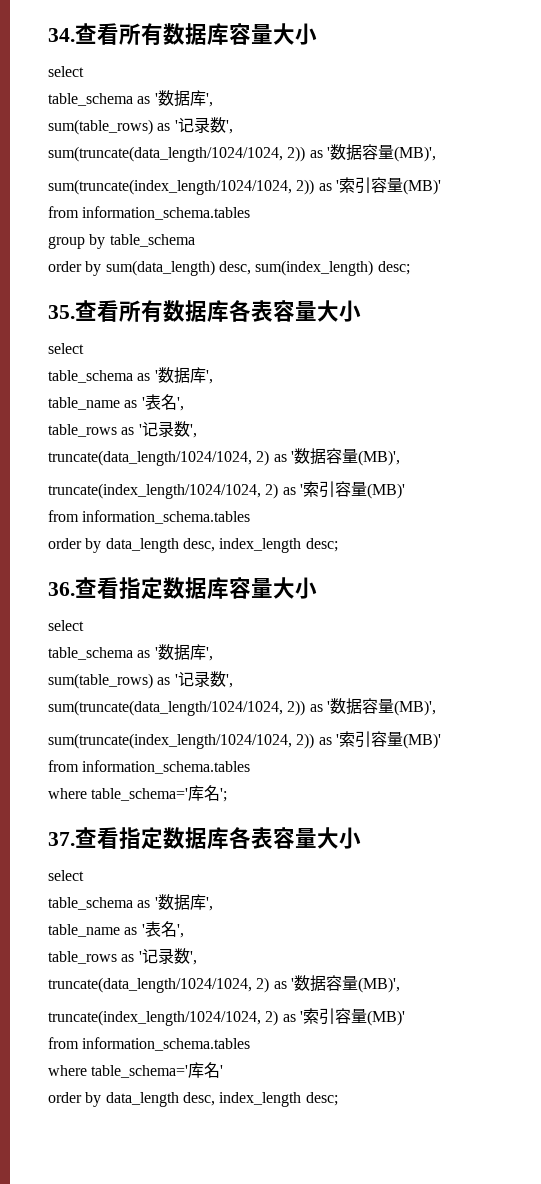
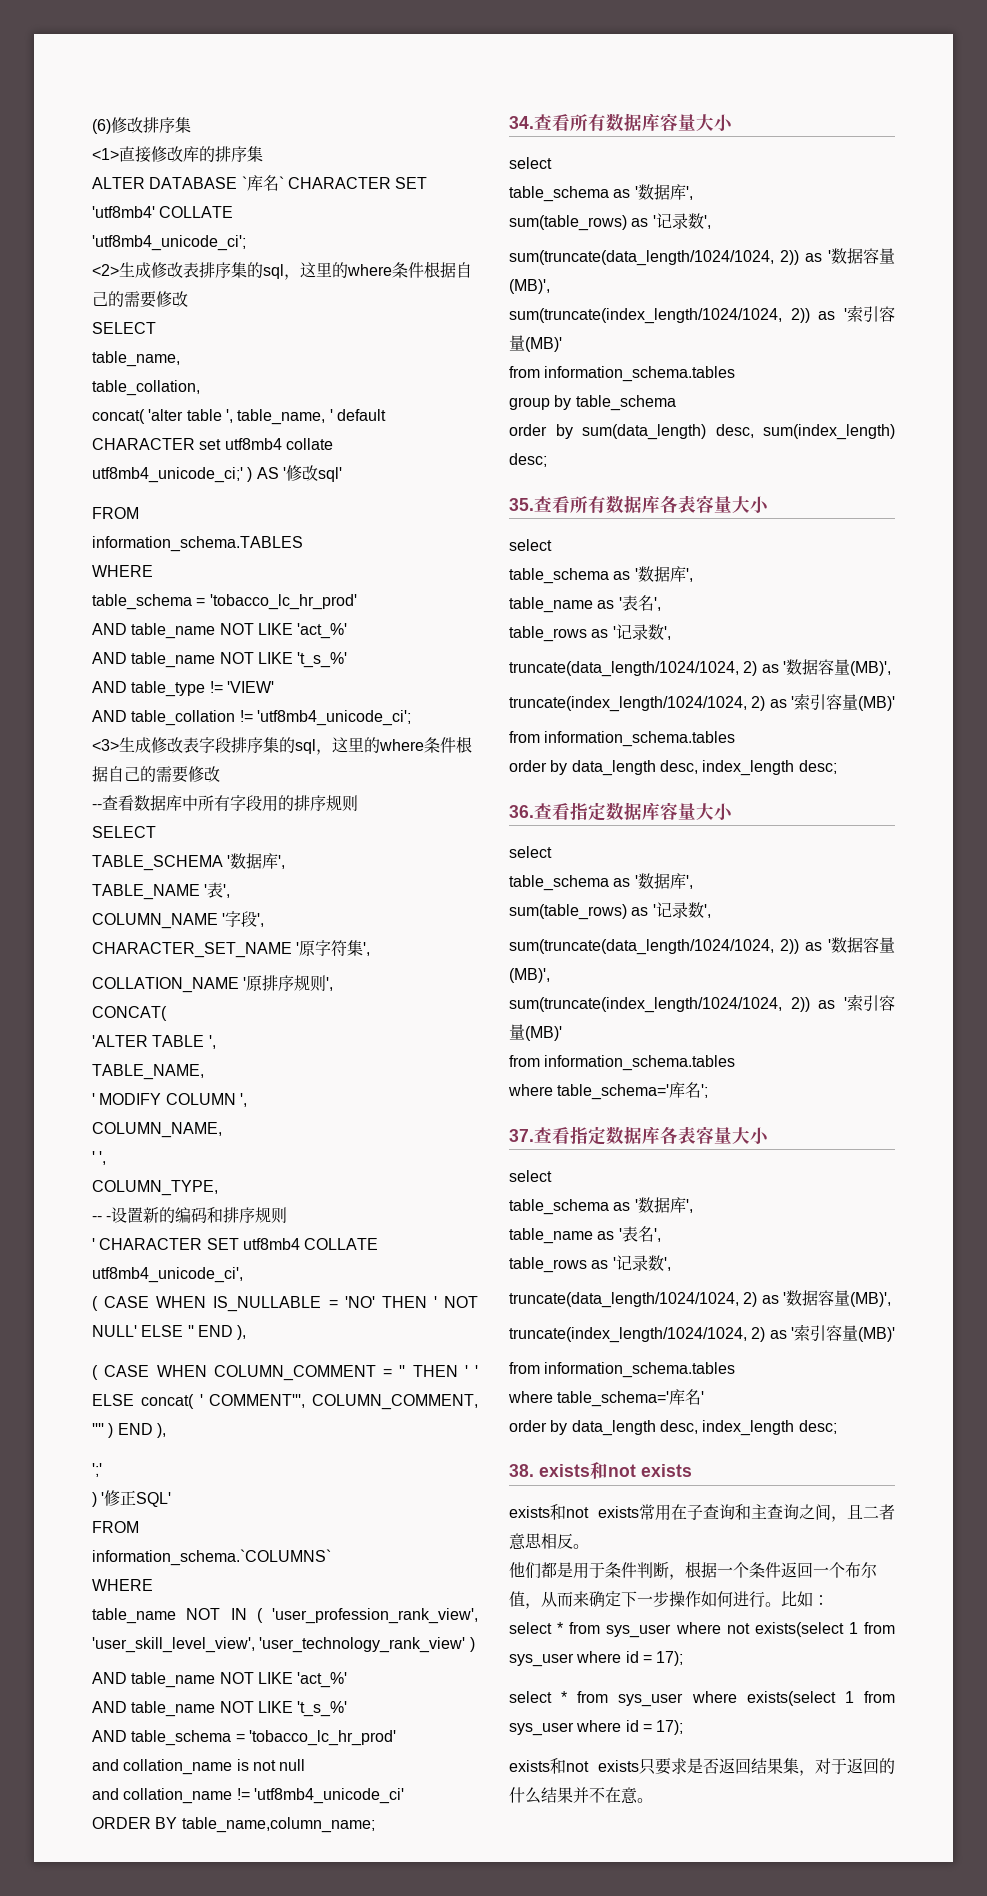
+ (6)修改排序集
+ <1>直接修改库的排序集
+ ALTER DATABASE `库名` CHARACTER SET 'utf8mb4' COLLATE
+ 'utf8mb4_unicode_ci';
+ <2>生成修改表排序集的sql，这里的where条件根据自己的需要修改
+ SELECT
+ table_name,
+ table_collation,
+ concat( 'alter table ', table_name, ' default CHARACTER set utf8mb4 collate utf8mb4_unicode_ci;' ) AS '修改sql'
+ FROM
+ information_schema.TABLES
+ WHERE
+ table_schema = 'tobacco_lc_hr_prod'
+ AND table_name NOT LIKE 'act_%'
+ AND table_name NOT LIKE 't_s_%'
+ AND table_type != 'VIEW'
+ AND table_collation != 'utf8mb4_unicode_ci';
+ <3>生成修改表字段排序集的sql，这里的where条件根据自己的需要修改
+ --查看数据库中所有字段用的排序规则
+ SELECT
+ TABLE_SCHEMA '数据库',
+ TABLE_NAME '表',
+ COLUMN_NAME '字段',
+ CHARACTER_SET_NAME '原字符集',
+ COLLATION_NAME '原排序规则',
+ CONCAT(
+ 'ALTER TABLE ',
+ TABLE_NAME,
+ ' MODIFY COLUMN ',
+ COLUMN_NAME,
+ ' ',
+ COLUMN_TYPE,
+ -- -设置新的编码和排序规则
+ ' CHARACTER SET utf8mb4 COLLATE utf8mb4_unicode_ci',
+ ( CASE WHEN IS_NULLABLE = 'NO' THEN ' NOT NULL' ELSE '' END ),
+ ( CASE WHEN COLUMN_COMMENT = '' THEN ' ' ELSE concat( ' COMMENT''', COLUMN_COMMENT, '''' ) END ),
+ ';'
+ ) '修正SQL'
+ FROM
+ information_schema.`COLUMNS`
+ WHERE
+ table_name NOT IN ( 'user_profession_rank_view', 'user_skill_level_view', 'user_technology_rank_view' )
+ AND table_name NOT LIKE 'act_%'
+ AND table_name NOT LIKE 't_s_%'
+ AND table_schema = 'tobacco_lc_hr_prod'
+ and collation_name is not null
+ and collation_name != 'utf8mb4_unicode_ci'
+ ORDER BY table_name,column_name;
+ 38. exists和not exists
+ exists和not exists常用在子查询和主查询之间，且二者意思相反。
+ 他们都是用于条件判断，根据一个条件返回一个布尔值，从而来确定下一步操作如何进行。比如：
+ select * from sys_user where not exists(select 1 from sys_user where id = 17);
+ select * from sys_user where exists(select 1 from sys_user where id = 17);
+ exists和not exists只要求是否返回结果集，对于返回的什么结果并不在意。

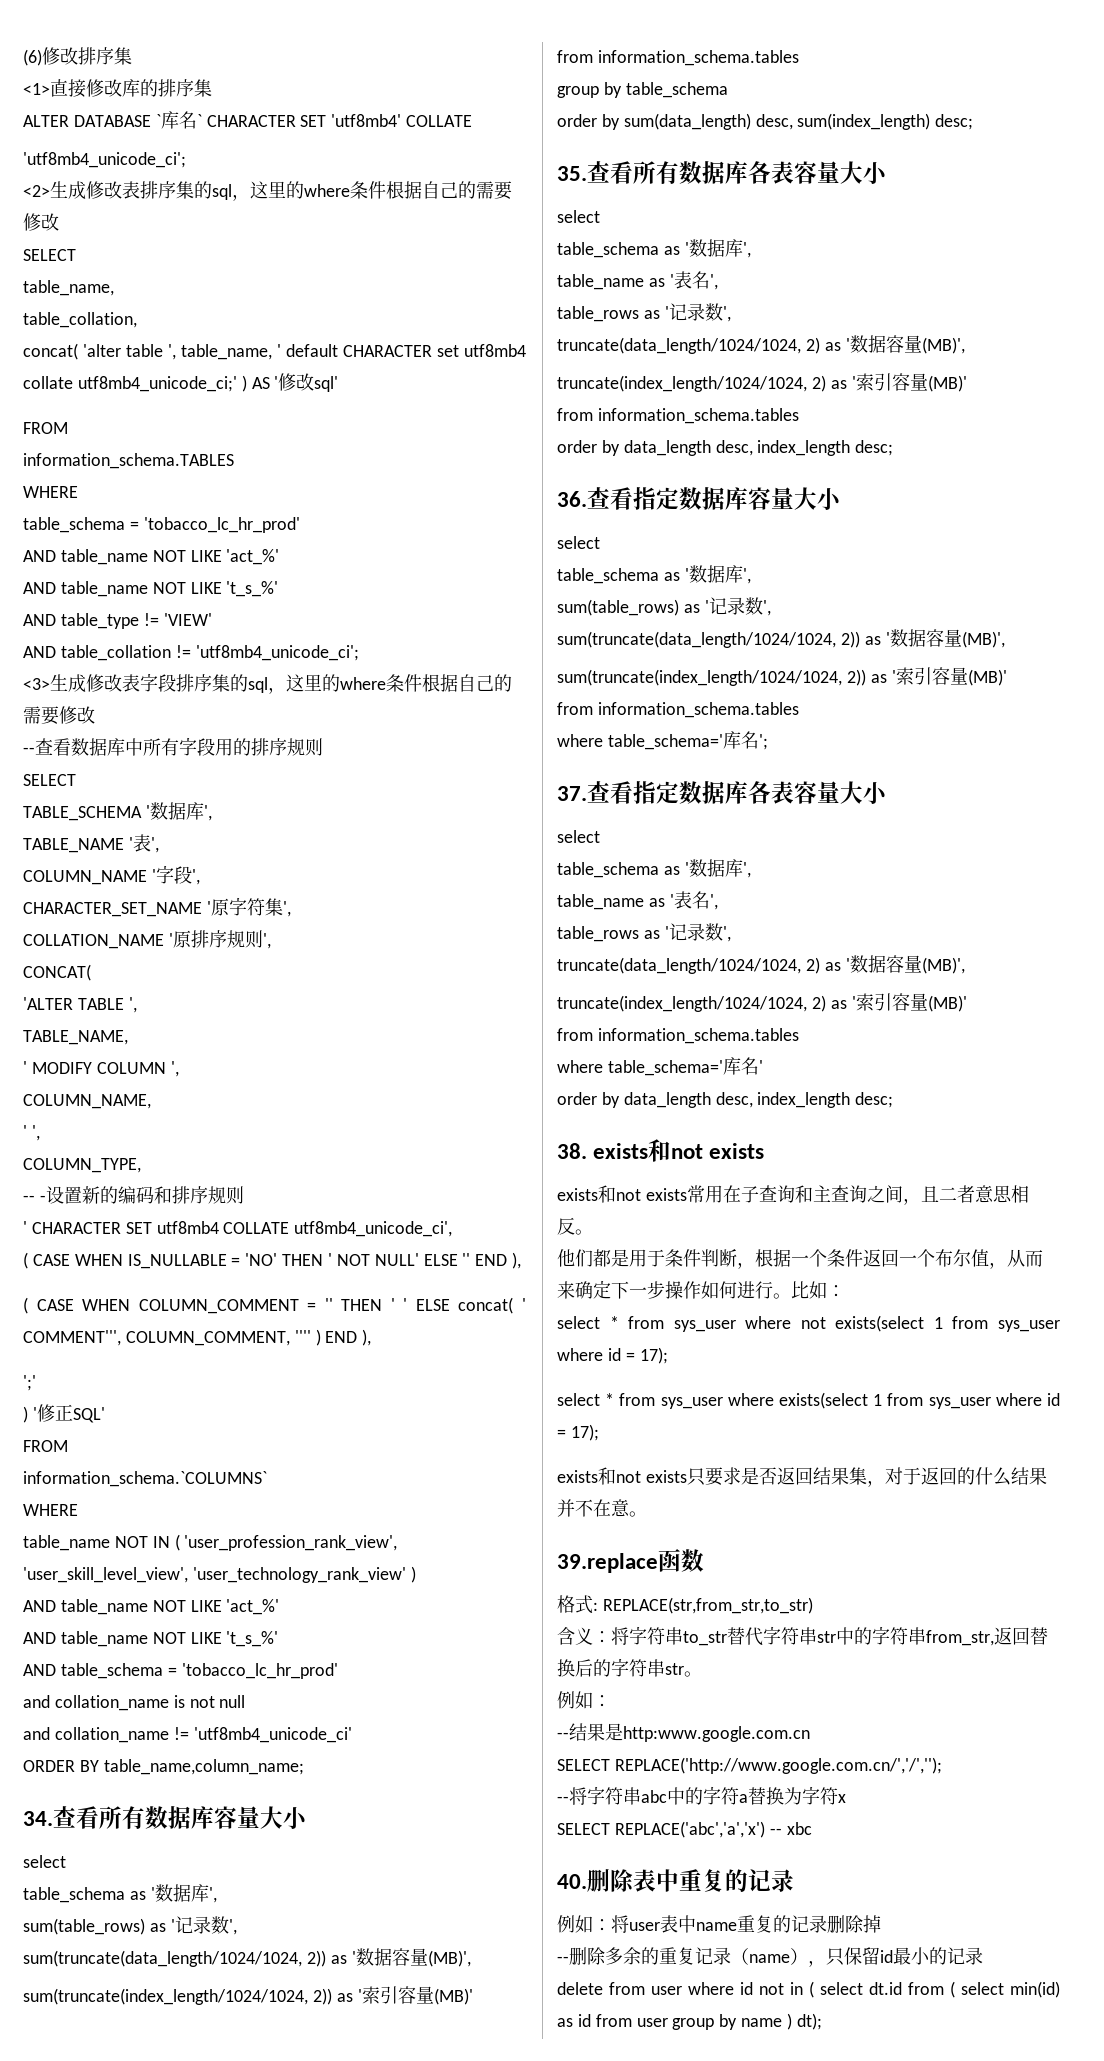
+ 39.replace函数
+ 格式: REPLACE(str,from_str,to_str)
+ 含义：将字符串to_str替代字符串str中的字符串from_str,返回替换后的字符串str。
+ 例如：
+ --结果是http:www.google.com.cn
+ SELECT REPLACE('http://www.google.com.cn/','/','');
+ --将字符串abc中的字符a替换为字符x
+ SELECT REPLACE('abc','a','x') -- xbc
+ 40.删除表中重复的记录
+ 例如：将user表中name重复的记录删除掉
+ --删除多余的重复记录（name），只保留id最小的记录
+ delete from user where id not in ( select dt.id from ( select min(id) as id from user group by name ) dt);

